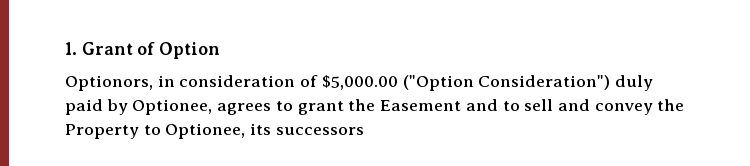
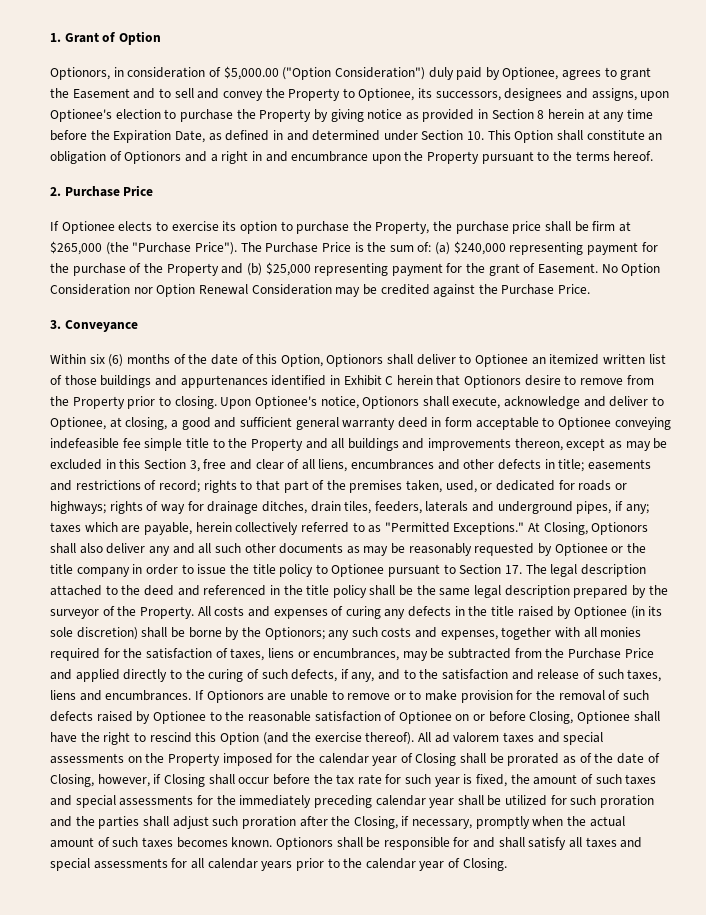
- Optionors, in consideration of $5,000.00 ("Option Consideration") duly paid by Optionee, agrees to grant the Easement and to sell and convey the Property to Optionee, its successors
+ Optionors, in consideration of $5,000.00 ("Option Consideration") duly paid by Optionee, agrees to grant the Easement and to sell and convey the Property to Optionee, its successors, designees and assigns, upon Optionee's election to purchase the Property by giving notice as provided in Section 8 herein at any time before the Expiration Date, as defined in and determined under Section 10. This Option shall constitute an obligation of Optionors and a right in and encumbrance upon the Property pursuant to the terms hereof.
+ 2. Purchase Price
+ If Optionee elects to exercise its option to purchase the Property, the purchase price shall be firm at $265,000 (the "Purchase Price"). The Purchase Price is the sum of: (a) $240,000 representing payment for the purchase of the Property and (b) $25,000 representing payment for the grant of Easement. No Option Consideration nor Option Renewal Consideration may be credited against the Purchase Price.
+ 3. Conveyance
+ Within six (6) months of the date of this Option, Optionors shall deliver to Optionee an itemized written list of those buildings and appurtenances identified in Exhibit C herein that Optionors desire to remove from the Property prior to closing. Upon Optionee's notice, Optionors shall execute, acknowledge and deliver to Optionee, at closing, a good and sufficient general warranty deed in form acceptable to Optionee conveying indefeasible fee simple title to the Property and all buildings and improvements thereon, except as may be excluded in this Section 3, free and clear of all liens, encumbrances and other defects in title; easements and restrictions of record; rights to that part of the premises taken, used, or dedicated for roads or highways; rights of way for drainage ditches, drain tiles, feeders, laterals and underground pipes, if any; taxes which are payable, herein collectively referred to as "Permitted Exceptions." At Closing, Optionors shall also deliver any and all such other documents as may be reasonably requested by Optionee or the title company in order to issue the title policy to Optionee pursuant to Section 17. The legal description attached to the deed and referenced in the title policy shall be the same legal description prepared by the surveyor of the Property. All costs and expenses of curing any defects in the title raised by Optionee (in its sole discretion) shall be borne by the Optionors; any such costs and expenses, together with all monies required for the satisfaction of taxes, liens or encumbrances, may be subtracted from the Purchase Price and applied directly to the curing of such defects, if any, and to the satisfaction and release of such taxes, liens and encumbrances. If Optionors are unable to remove or to make provision for the removal of such defects raised by Optionee to the reasonable satisfaction of Optionee on or before Closing, Optionee shall have the right to rescind this Option (and the exercise thereof). All ad valorem taxes and special assessments on the Property imposed for the calendar year of Closing shall be prorated as of the date of Closing, however, if Closing shall occur before the tax rate for such year is fixed, the amount of such taxes and special assessments for the immediately preceding calendar year shall be utilized for such proration and the parties shall adjust such proration after the Closing, if necessary, promptly when the actual amount of such taxes becomes known. Optionors shall be responsible for and shall satisfy all taxes and special assessments for all calendar years prior to the calendar year of Closing.

